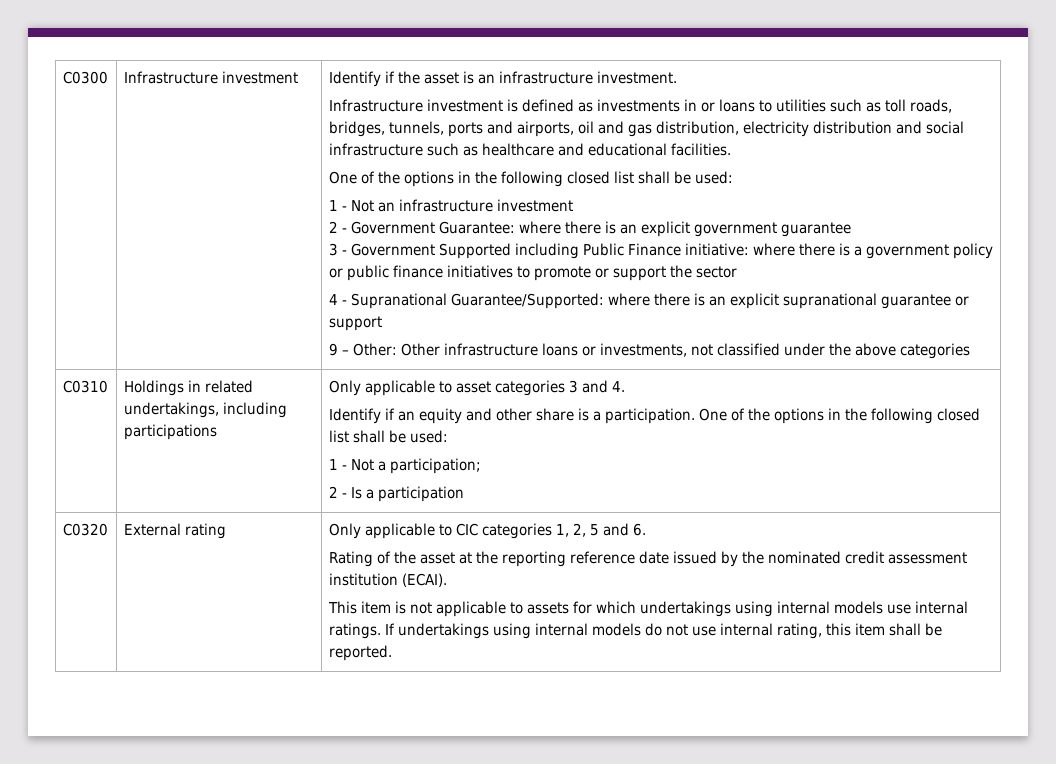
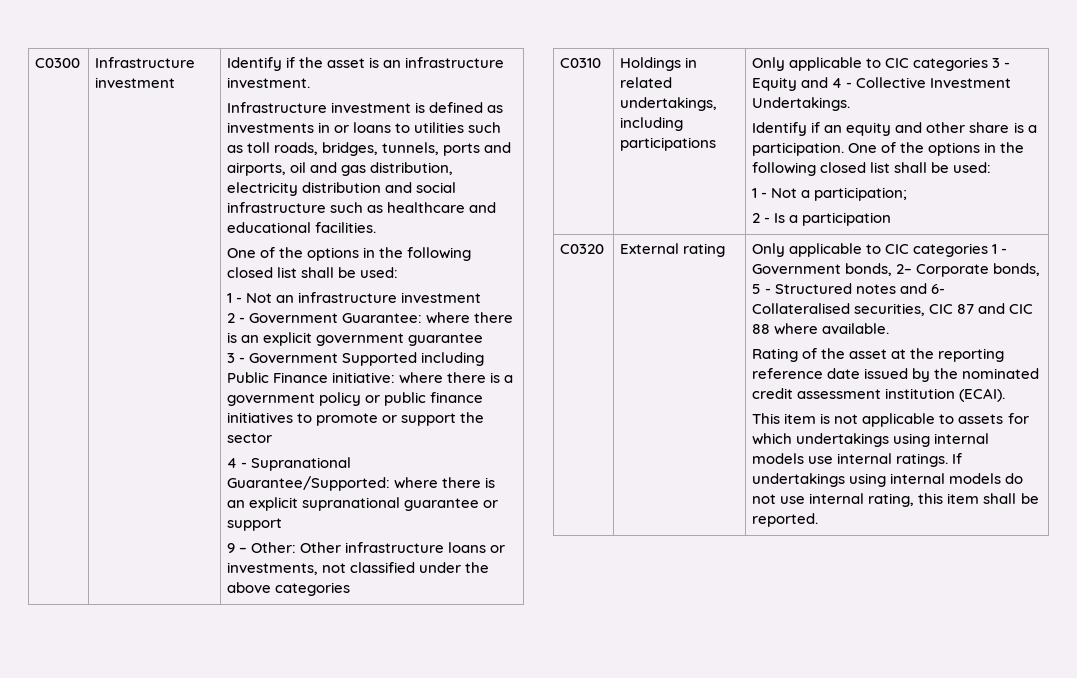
- Only applicable to asset categories 3 and 4.
+ Only applicable to CIC categories 3 - Equity and 4 - Collective Investment Undertakings.
- Only applicable to CIC categories 1, 2, 5 and 6.
+ Only applicable to CIC categories 1 - Government bonds, 2– Corporate bonds, 5 - Structured notes and 6- Collateralised securities, CIC 87 and CIC 88 where available.

